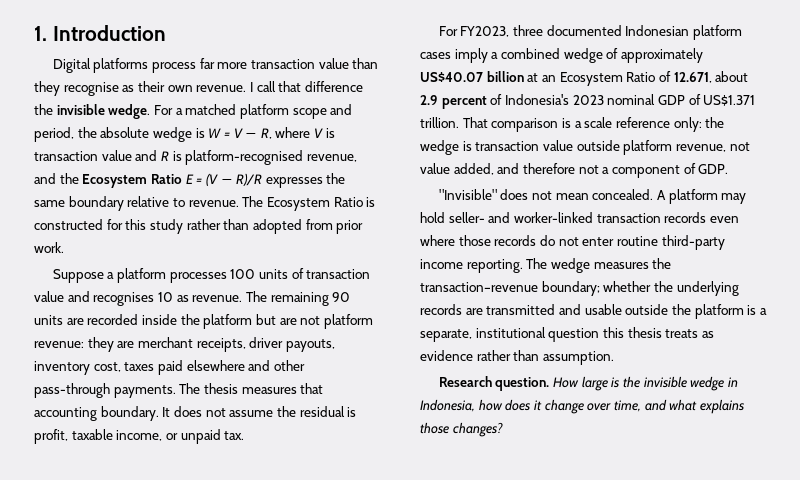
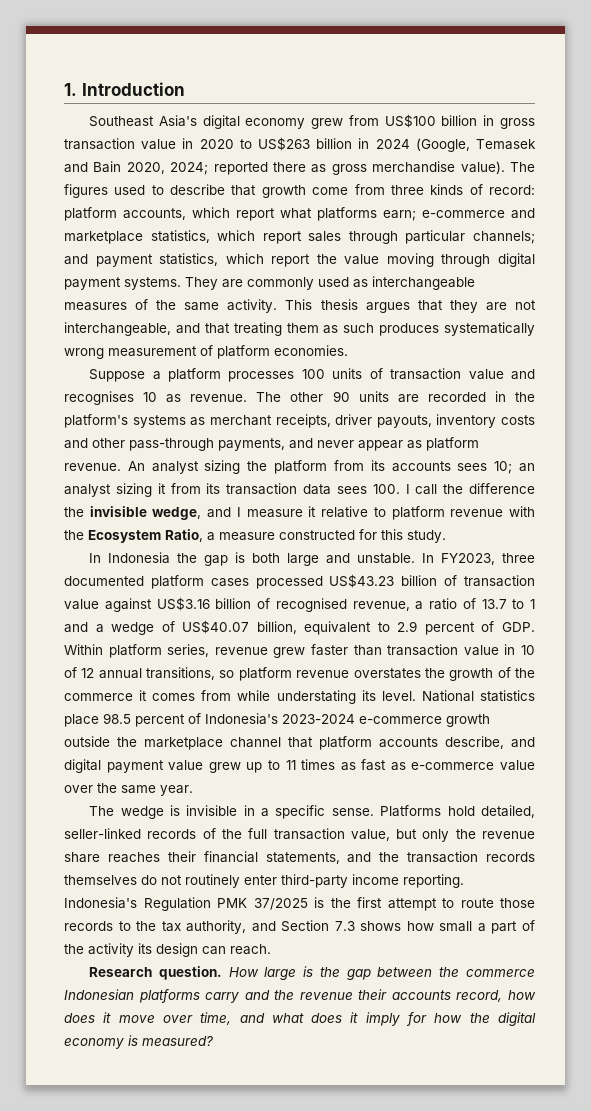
- Digital platforms process far more transaction value than they recognise as their own revenue. I call that difference the invisible wedge. For a matched platform scope and period, the absolute wedge is W = V − R, where V is transaction value and R is platform-recognised revenue, and the Ecosystem Ratio E = (V − R)/R expresses the same boundary relative to revenue. The Ecosystem Ratio is constructed for this study rather than adopted from prior work.
+ Southeast Asia's digital economy grew from US$100 billion in gross transaction value in 2020 to US$263 billion in 2024 (Google, Temasek and Bain 2020, 2024; reported there as gross merchandise value). The figures used to describe that growth come from three kinds of record: platform accounts, which report what platforms earn; e-commerce and marketplace statistics, which report sales through particular channels; and payment statistics, which report the value moving through digital payment systems. They are commonly used as interchangeable measures of the same activity. This thesis argues that they are not interchangeable, and that treating them as such produces systematically wrong measurement of platform economies.
- The remaining 90 units are recorded inside the platform but are not platform revenue: they are merchant receipts, driver payouts, inventory cost, taxes paid elsewhere and other pass-through payments. The thesis measures that accounting boundary. It does not assume the residual is profit, taxable income, or unpaid tax.
- For FY2023, three documented Indonesian platform cases imply a combined wedge of approximately US$40.07 billion at an Ecosystem Ratio of 12.671, about 2.9 percent of Indonesia's 2023 nominal GDP of US$1.371 trillion. That comparison is a scale reference only: the wedge is transaction value outside platform revenue, not value added, and therefore not a component of GDP.
- "Invisible" does not mean concealed. A platform may hold seller- and worker-linked transaction records even where those records do not enter routine third-party income reporting. The wedge measures the transaction–revenue boundary; whether the underlying records are transmitted and usable outside the platform is a separate, institutional question this thesis treats as evidence rather than assumption.
+ The other 90 units are recorded in the platform's systems as merchant receipts, driver payouts, inventory costs and other pass-through payments, and never appear as platform revenue. An analyst sizing the platform from its accounts sees 10; an analyst sizing it from its transaction data sees 100. I call the difference the invisible wedge, and I measure it relative to platform revenue with the Ecosystem Ratio, a measure constructed for this study.
+ In Indonesia the gap is both large and unstable. In FY2023, three documented platform cases processed US$43.23 billion of transaction value against US$3.16 billion of recognised revenue, a ratio of 13.7 to 1 and a wedge of US$40.07 billion, equivalent to 2.9 percent of GDP. Within platform series, revenue grew faster than transaction value in 10 of 12 annual transitions, so platform revenue overstates the growth of the commerce it comes from while understating its level. National statistics place 98.5 percent of Indonesia's 2023-2024 e-commerce growth outside the marketplace channel that platform accounts describe, and digital payment value grew up to 11 times as fast as e-commerce value over the same year.
+ The wedge is invisible in a specific sense. Platforms hold detailed, seller-linked records of the full transaction value, but only the revenue share reaches their financial statements, and the transaction records themselves do not routinely enter third-party income reporting. Indonesia's Regulation PMK 37/2025 is the first attempt to route those records to the tax authority, and Section 7.3 shows how small a part of the activity its design can reach.
- How large is the invisible wedge in Indonesia, how does it change over time, and what explains those changes?
+ How large is the gap between the commerce Indonesian platforms carry and the revenue their accounts record, how does it move over time, and what does it imply for how the digital economy is measured?

